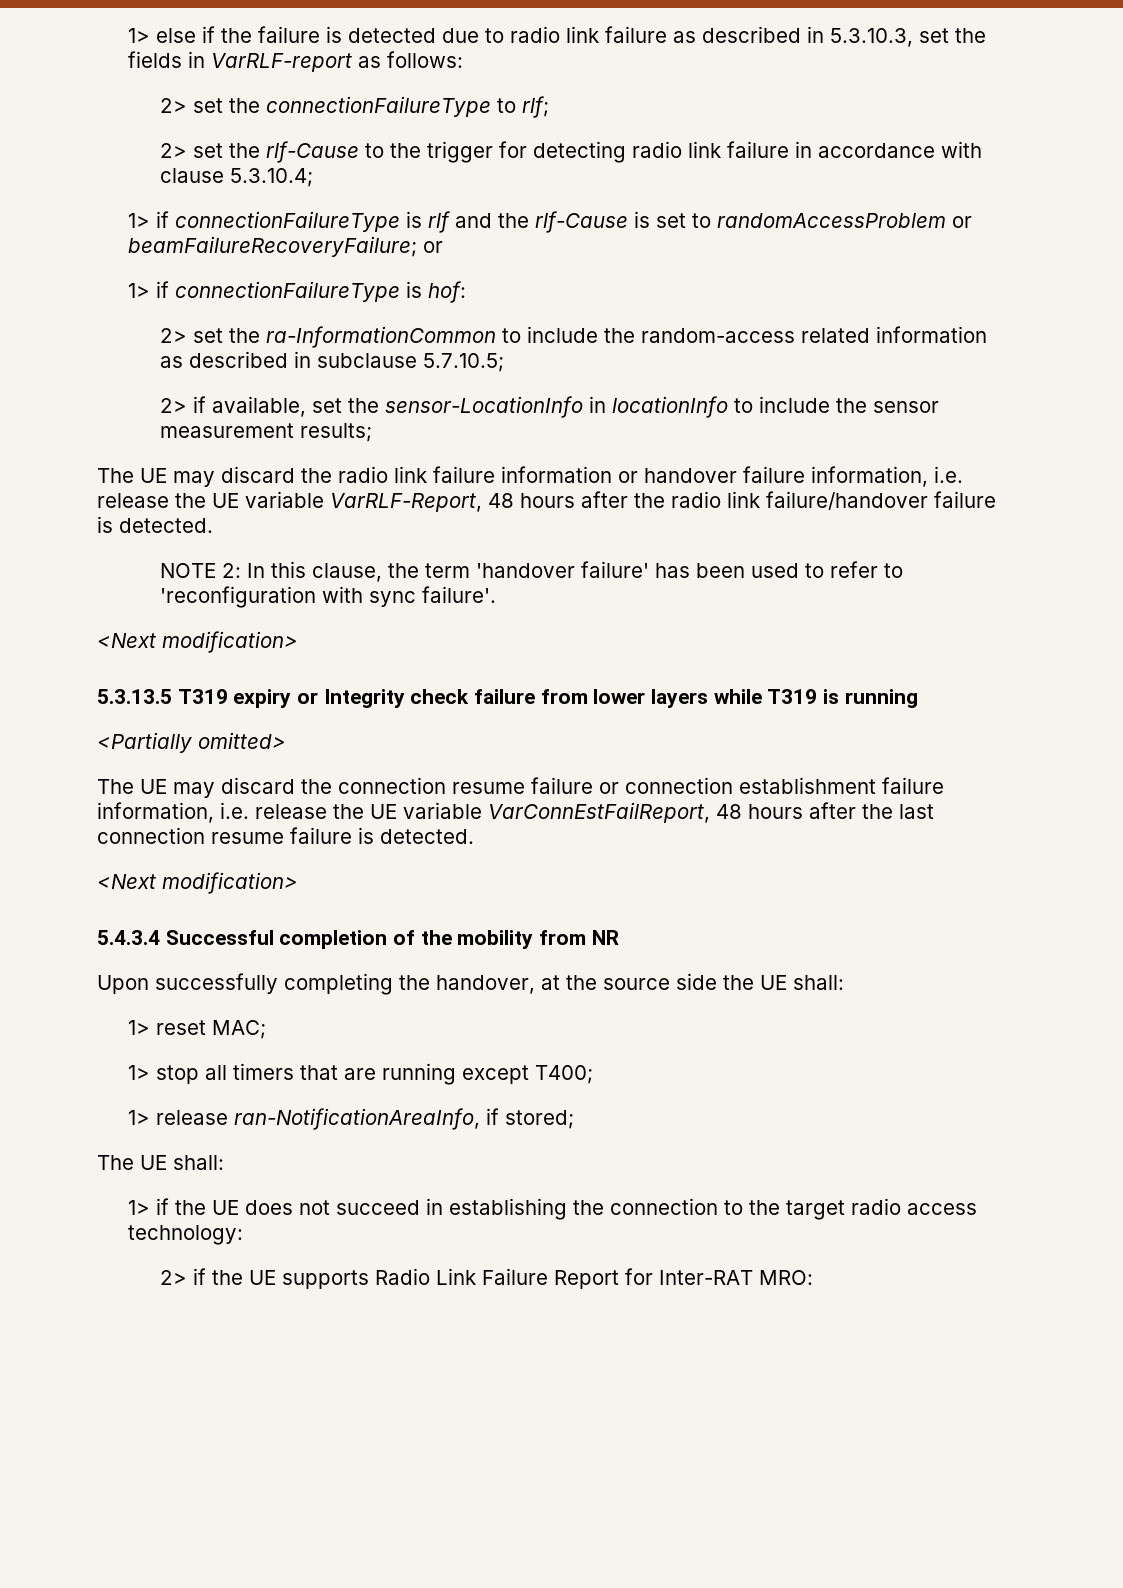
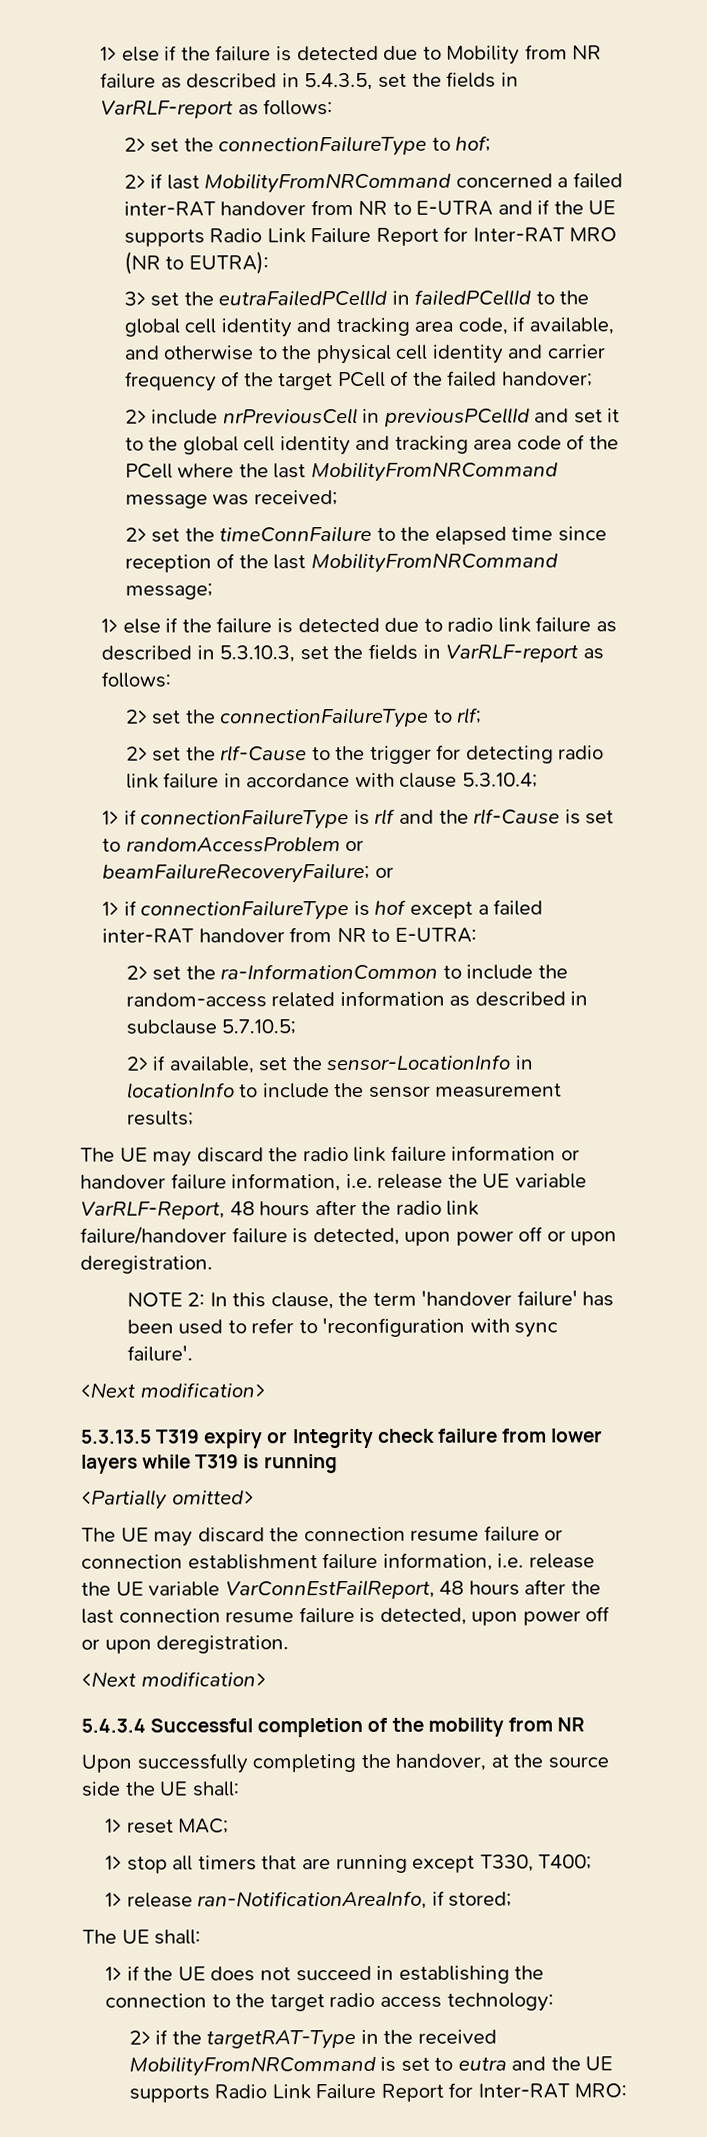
+ 1> else if the failure is detected due to Mobility from NR failure as described in 5.4.3.5, set the fields in VarRLF-report as follows:
+ 2> set the connectionFailureType to hof;
+ 2> if last MobilityFromNRCommand concerned a failed inter-RAT handover from NR to E-UTRA and if the UE supports Radio Link Failure Report for Inter-RAT MRO (NR to EUTRA):
+ 3> set the eutraFailedPCellId in failedPCellId to the global cell identity and tracking area code, if available, and otherwise to the physical cell identity and carrier frequency of the target PCell of the failed handover;
+ 2> include nrPreviousCell in previousPCellId and set it to the global cell identity and tracking area code of the PCell where the last MobilityFromNRCommand message was received;
+ 2> set the timeConnFailure to the elapsed time since reception of the last MobilityFromNRCommand message;
- 1> if connectionFailureType is hof:
+ 1> if connectionFailureType is hof except a failed inter-RAT handover from NR to E-UTRA:
- The UE may discard the radio link failure information or handover failure information, i.e. release the UE variable VarRLF-Report, 48 hours after the radio link failure/handover failure is detected.
+ The UE may discard the radio link failure information or handover failure information, i.e. release the UE variable VarRLF-Report, 48 hours after the radio link failure/handover failure is detected, upon power off or upon deregistration.
- The UE may discard the connection resume failure or connection establishment failure information, i.e. release the UE variable VarConnEstFailReport, 48 hours after the last connection resume failure is detected.
+ The UE may discard the connection resume failure or connection establishment failure information, i.e. release the UE variable VarConnEstFailReport, 48 hours after the last connection resume failure is detected, upon power off or upon deregistration.
- 1> stop all timers that are running except T400;
+ 1> stop all timers that are running except T330, T400;
- 2> if the UE supports Radio Link Failure Report for Inter-RAT MRO:
+ 2> if the targetRAT-Type in the received MobilityFromNRCommand is set to eutra and the UE supports Radio Link Failure Report for Inter-RAT MRO:

